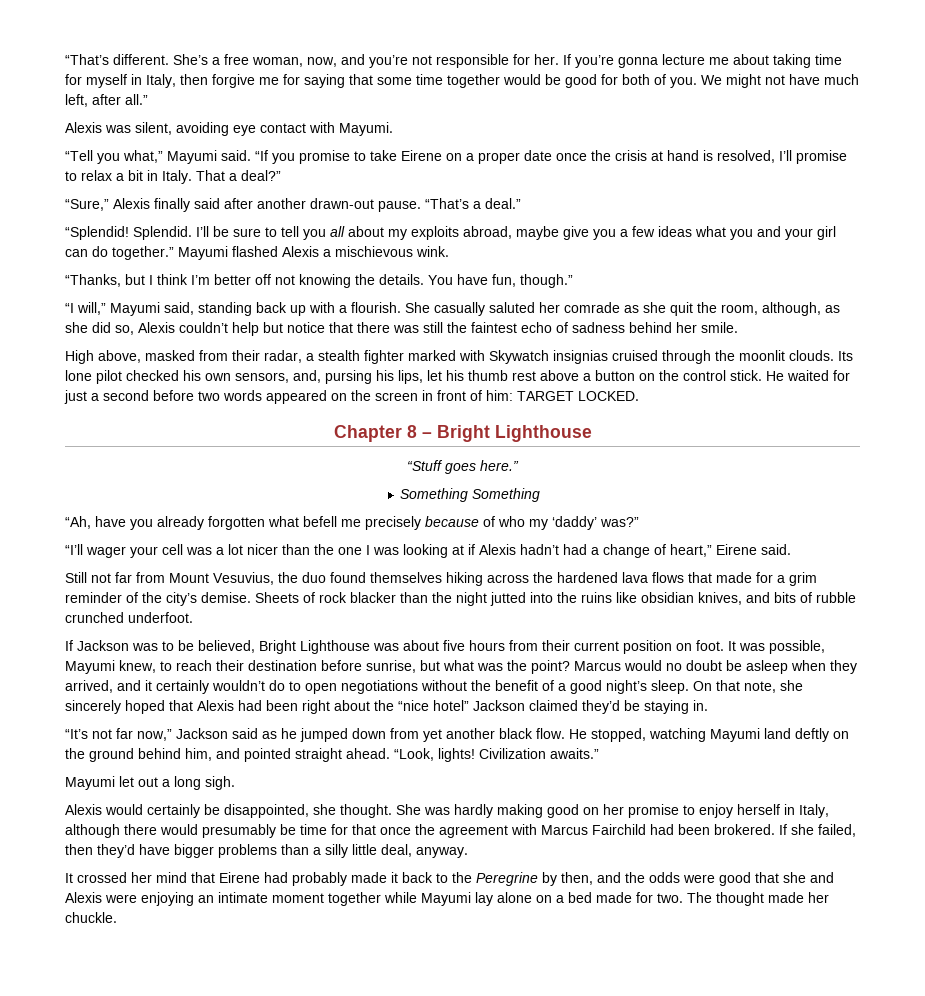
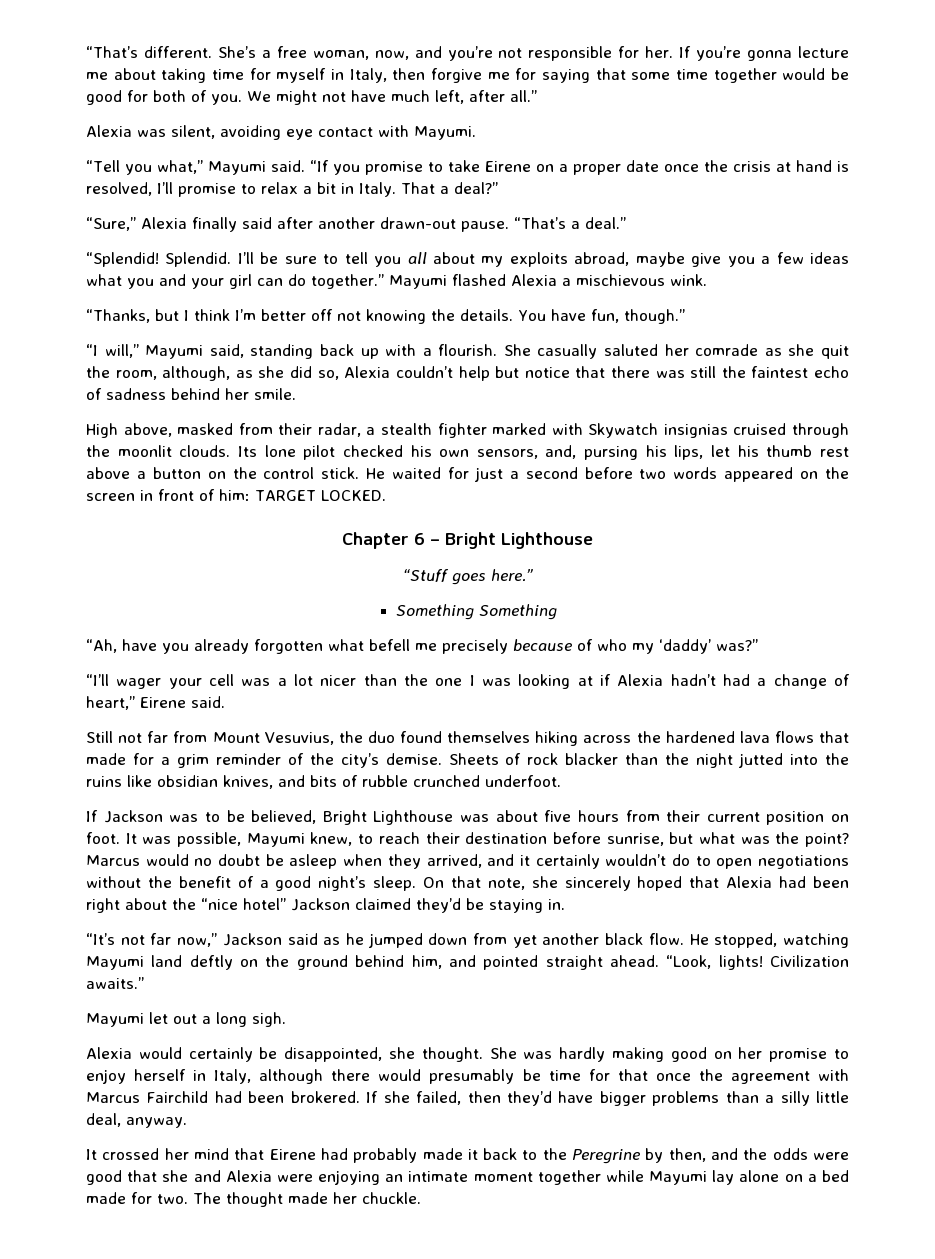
- Alexis was silent, avoiding eye contact with Mayumi.
+ Alexia was silent, avoiding eye contact with Mayumi.
- “Sure,” Alexis finally said after another drawn-out pause.
+ “Sure,” Alexia finally said after another drawn-out pause.
- Mayumi flashed Alexis a mischievous wink.
+ Mayumi flashed Alexia a mischievous wink.
- She casually saluted her comrade as she quit the room, although, as she did so, Alexis couldn’t help but notice that there was still the faintest echo of sadness behind her smile.
+ She casually saluted her comrade as she quit the room, although, as she did so, Alexia couldn’t help but notice that there was still the faintest echo of sadness behind her smile.
- Chapter 8 – Bright Lighthouse
+ Chapter 6 – Bright Lighthouse
- “I’ll wager your cell was a lot nicer than the one I was looking at if Alexis hadn’t had a change of heart,” Eirene said.
+ “I’ll wager your cell was a lot nicer than the one I was looking at if Alexia hadn’t had a change of heart,” Eirene said.
- On that note, she sincerely hoped that Alexis had been right about the “nice hotel” Jackson claimed they’d be staying in.
+ On that note, she sincerely hoped that Alexia had been right about the “nice hotel” Jackson claimed they’d be staying in.
- Alexis would certainly be disappointed, she thought.
+ Alexia would certainly be disappointed, she thought.
- It crossed her mind that Eirene had probably made it back to the Peregrine by then, and the odds were good that she and Alexis were enjoying an intimate moment together while Mayumi lay alone on a bed made for two.
+ It crossed her mind that Eirene had probably made it back to the Peregrine by then, and the odds were good that she and Alexia were enjoying an intimate moment together while Mayumi lay alone on a bed made for two.

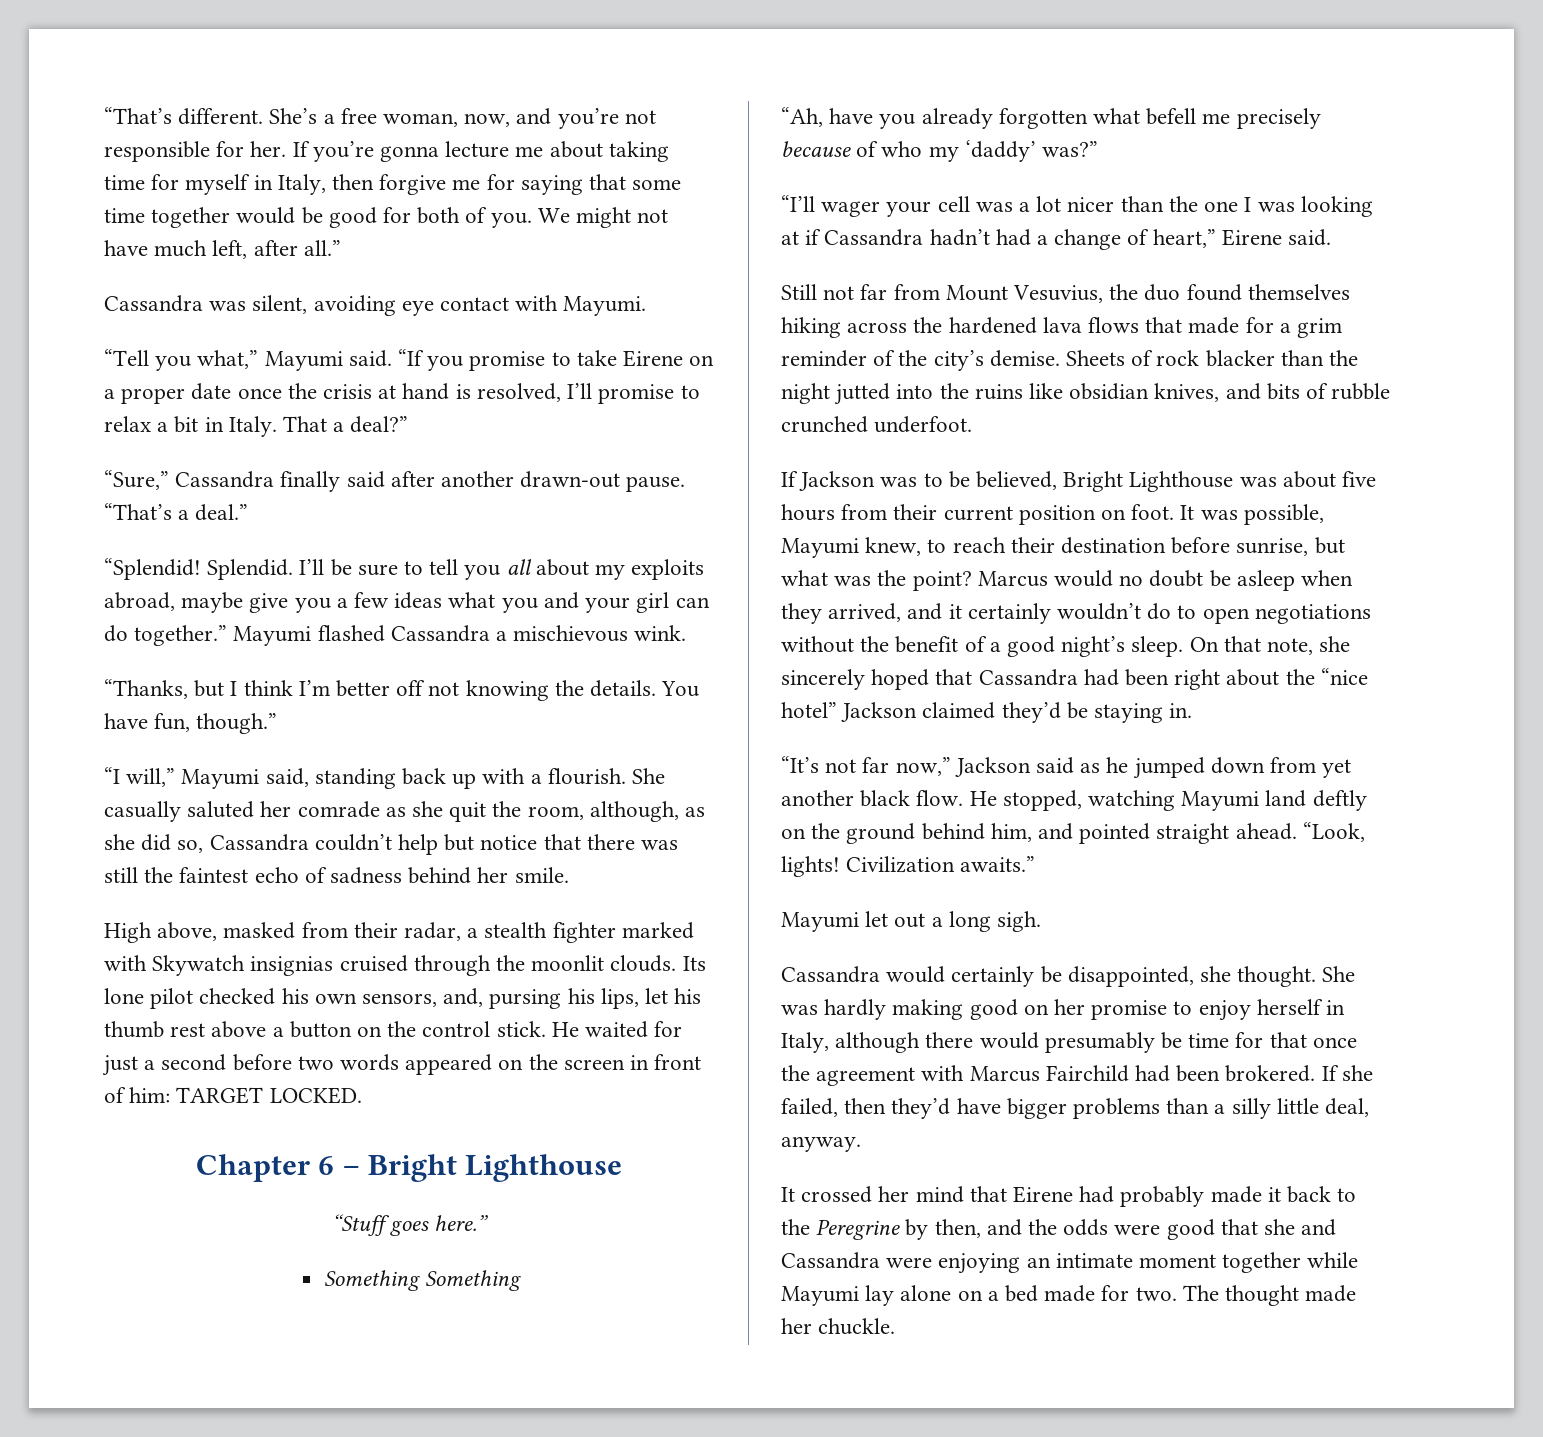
- Alexia was silent, avoiding eye contact with Mayumi.
+ Cassandra was silent, avoiding eye contact with Mayumi.
- “Sure,” Alexia finally said after another drawn-out pause.
+ “Sure,” Cassandra finally said after another drawn-out pause.
- Mayumi flashed Alexia a mischievous wink.
+ Mayumi flashed Cassandra a mischievous wink.
- She casually saluted her comrade as she quit the room, although, as she did so, Alexia couldn’t help but notice that there was still the faintest echo of sadness behind her smile.
+ She casually saluted her comrade as she quit the room, although, as she did so, Cassandra couldn’t help but notice that there was still the faintest echo of sadness behind her smile.
- “I’ll wager your cell was a lot nicer than the one I was looking at if Alexia hadn’t had a change of heart,” Eirene said.
+ “I’ll wager your cell was a lot nicer than the one I was looking at if Cassandra hadn’t had a change of heart,” Eirene said.
- On that note, she sincerely hoped that Alexia had been right about the “nice hotel” Jackson claimed they’d be staying in.
+ On that note, she sincerely hoped that Cassandra had been right about the “nice hotel” Jackson claimed they’d be staying in.
- Alexia would certainly be disappointed, she thought.
+ Cassandra would certainly be disappointed, she thought.
- It crossed her mind that Eirene had probably made it back to the Peregrine by then, and the odds were good that she and Alexia were enjoying an intimate moment together while Mayumi lay alone on a bed made for two.
+ It crossed her mind that Eirene had probably made it back to the Peregrine by then, and the odds were good that she and Cassandra were enjoying an intimate moment together while Mayumi lay alone on a bed made for two.

